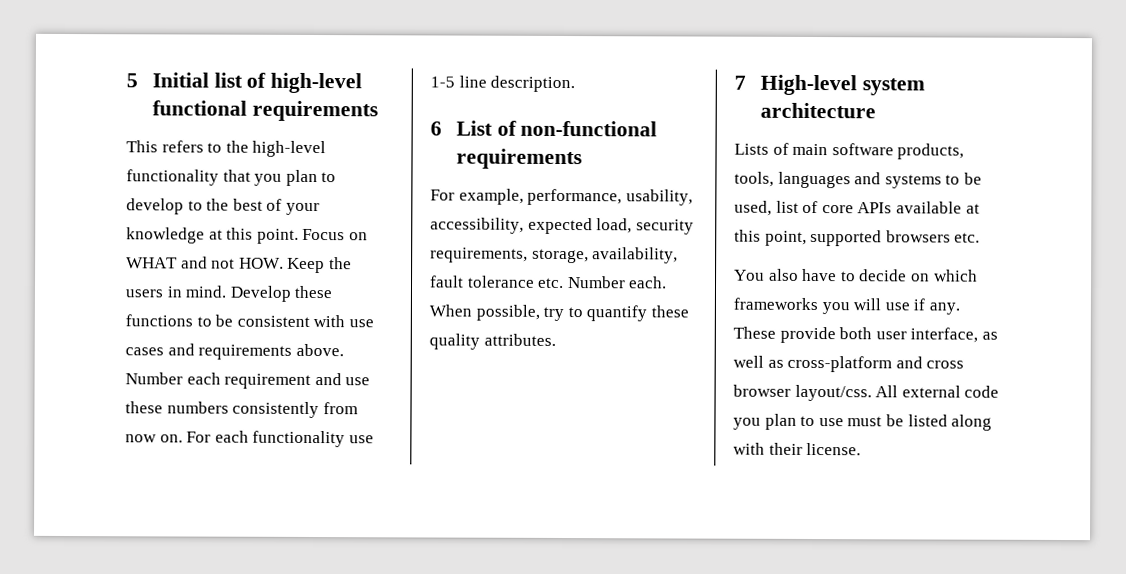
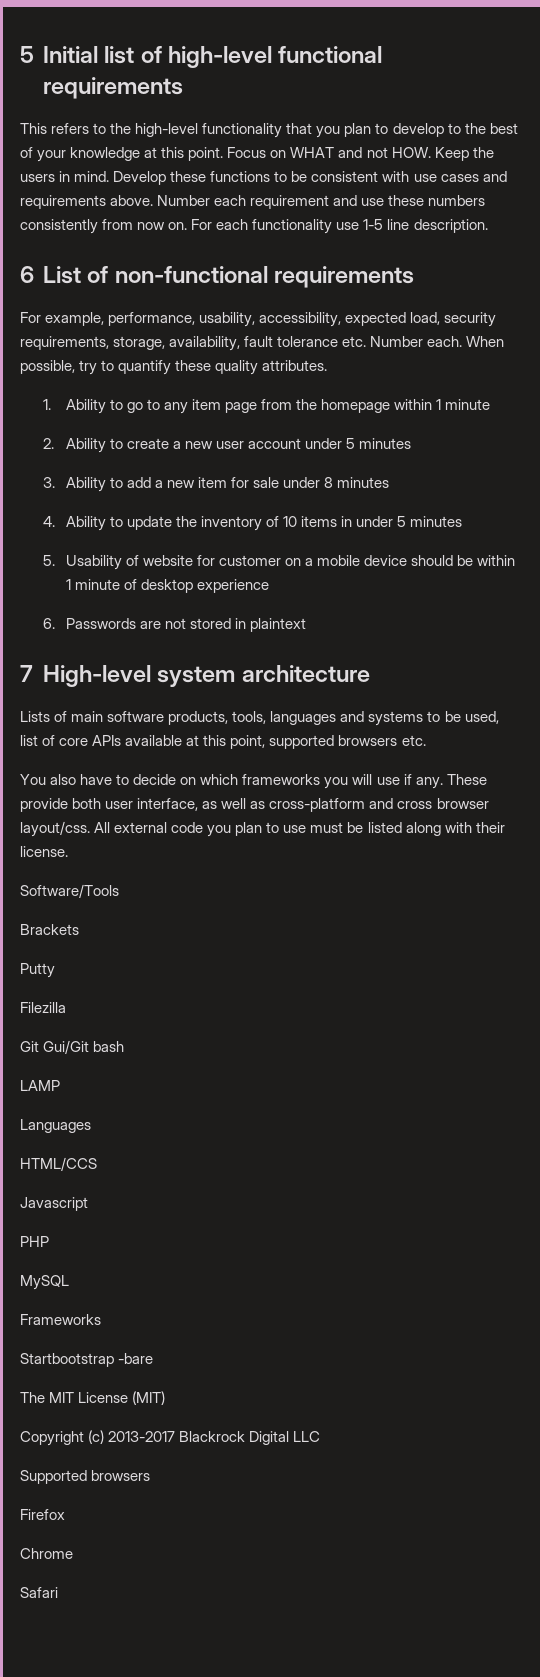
+ 1. Ability to go to any item page from the homepage within 1 minute
+ 2. Ability to create a new user account under 5 minutes
+ 3. Ability to add a new item for sale under 8 minutes
+ 4. Ability to update the inventory of 10 items in under 5 minutes
+ 5. Usability of website for customer on a mobile device should be within 1 minute of desktop experience
+ 6. Passwords are not stored in plaintext
+ Software/Tools
+ Brackets
+ Putty
+ Filezilla
+ Git Gui/Git bash
+ LAMP
+ Languages
+ HTML/CCS
+ Javascript
+ PHP
+ MySQL
+ Frameworks
+ Startbootstrap -bare
+ The MIT License (MIT)
+ Copyright (c) 2013-2017 Blackrock Digital LLC
+ Supported browsers
+ Firefox
+ Chrome
+ Safari

